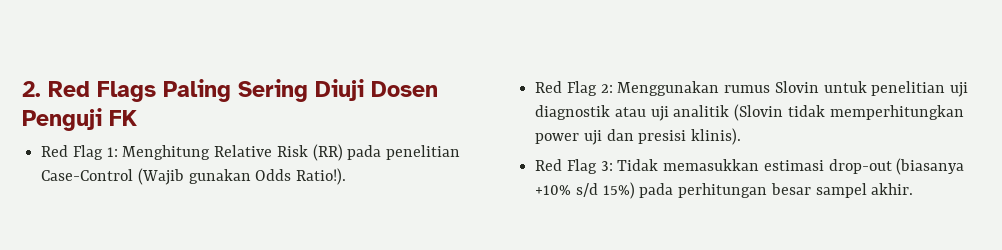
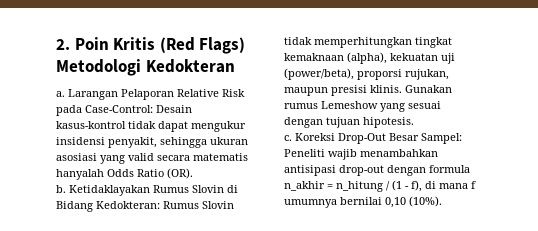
- 2. Red Flags Paling Sering Diuji Dosen Penguji FK
- Red Flag 1: Menghitung Relative Risk (RR) pada penelitian Case-Control (Wajib gunakan Odds Ratio!).
- Red Flag 2: Menggunakan rumus Slovin untuk penelitian uji diagnostik atau uji analitik (Slovin tidak memperhitungkan power uji dan presisi klinis).
- Red Flag 3: Tidak memasukkan estimasi drop-out (biasanya +10% s/d 15%) pada perhitungan besar sampel akhir.
+ 2. Poin Kritis (Red Flags) Metodologi Kedokteran
+ a. Larangan Pelaporan Relative Risk pada Case-Control: Desain kasus-kontrol tidak dapat mengukur insidensi penyakit, sehingga ukuran asosiasi yang valid secara matematis hanyalah Odds Ratio (OR).
+ b. Ketidaklayakan Rumus Slovin di Bidang Kedokteran: Rumus Slovin tidak memperhitungkan tingkat kemaknaan (alpha), kekuatan uji (power/beta), proporsi rujukan, maupun presisi klinis. Gunakan rumus Lemeshow yang sesuai dengan tujuan hipotesis.
+ c. Koreksi Drop-Out Besar Sampel: Peneliti wajib menambahkan antisipasi drop-out dengan formula n_akhir = n_hitung / (1 - f), di mana f umumnya bernilai 0,10 (10%).

